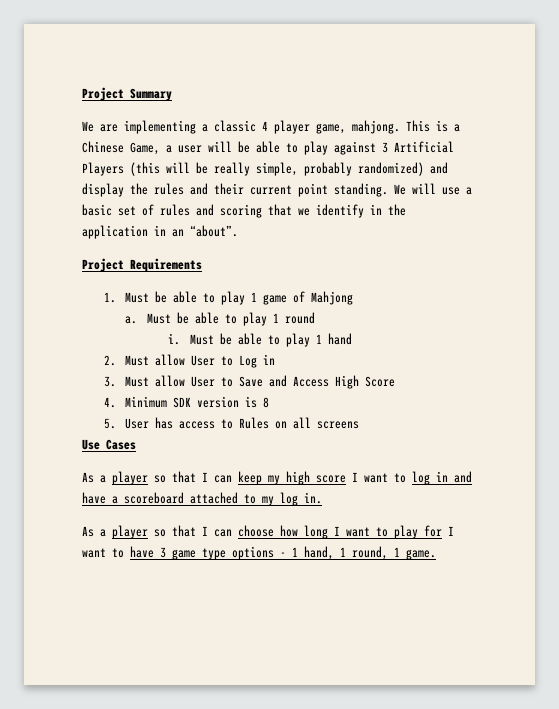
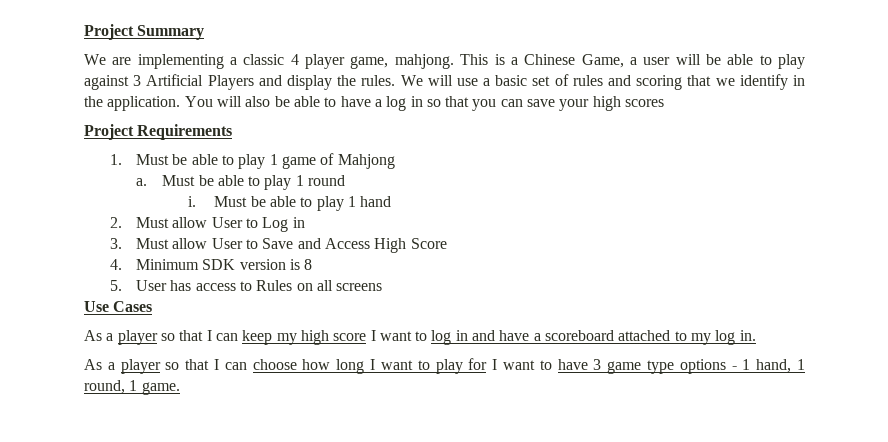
- This is a Chinese Game, a user will be able to play against 3 Artificial Players (this will be really simple, probably randomized) and display the rules and their current point standing.
+ This is a Chinese Game, a user will be able to play against 3 Artificial Players and display the rules.
- We will use a basic set of rules and scoring that we identify in the application in an “about”.
+ We will use a basic set of rules and scoring that we identify in the application. You will also be able to have a log in so that you can save your high scores

